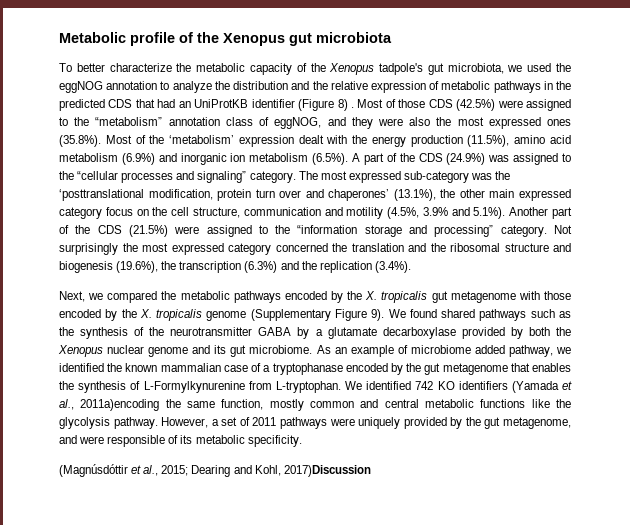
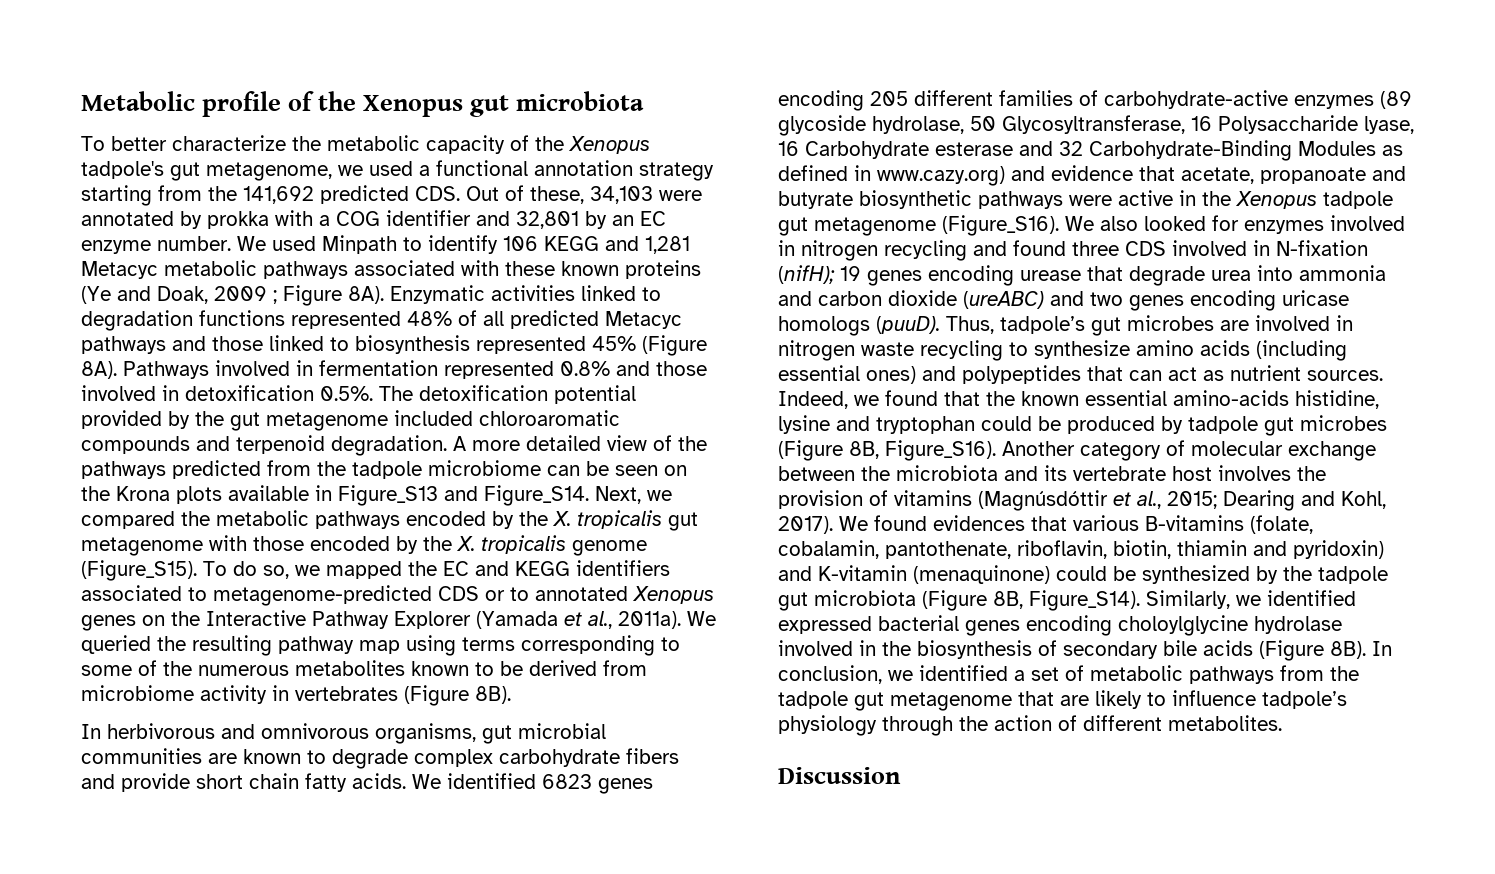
- To better characterize the metabolic capacity of the Xenopus tadpole's gut microbiota, we used the eggNOG annotation to analyze the distribution and the relative expression of metabolic pathways in the predicted CDS that had an UniProtKB identifier (Figure 8) . Most of those CDS (42.5%) were assigned to the “metabolism” annotation class of eggNOG, and they were also the most expressed ones (35.8%). Most of the ‘metabolism’ expression dealt with the energy production (11.5%), amino acid metabolism (6.9%) and inorganic ion metabolism (6.5%). A part of the CDS (24.9%) was assigned to the “cellular processes and signaling” category. The most expressed sub-category was the ‘posttranslational modification, protein turn over and chaperones’ (13.1%), the other main expressed category focus on the cell structure, communication and motility (4.5%, 3.9% and 5.1%). Another part of the CDS (21.5%) were assigned to the “information storage and processing” category. Not surprisingly the most expressed category concerned the translation and the ribosomal structure and biogenesis (19.6%), the transcription (6.3%) and the replication (3.4%).
- Next, we compared the metabolic pathways encoded by the X. tropicalis gut metagenome with those encoded by the X. tropicalis genome (Supplementary Figure 9). We found shared pathways such as the synthesis of the neurotransmitter GABA by a glutamate decarboxylase provided by both the Xenopus nuclear genome and its gut microbiome. As an example of microbiome added pathway, we identified the known mammalian case of a tryptophanase encoded by the gut metagenome that enables the synthesis of L-Formylkynurenine from L-tryptophan. We identified 742 KO identifiers (Yamada et al., 2011a)encoding the same function, mostly common and central metabolic functions like the glycolysis pathway. However, a set of 2011 pathways were uniquely provided by the gut metagenome, and were responsible of its metabolic specificity.
- (Magnúsdóttir et al., 2015; Dearing and Kohl, 2017)Discussion
+ To better characterize the metabolic capacity of the Xenopus tadpole's gut metagenome, we used a functional annotation strategy starting from the 141,692 predicted CDS. Out of these, 34,103 were annotated by prokka with a COG identifier and 32,801 by an EC enzyme number. We used Minpath to identify 106 KEGG and 1,281 Metacyc metabolic pathways associated with these known proteins (Ye and Doak, 2009 ; Figure 8A). Enzymatic activities linked to degradation functions represented 48% of all predicted Metacyc pathways and those linked to biosynthesis represented 45% (Figure 8A). Pathways involved in fermentation represented 0.8% and those involved in detoxification 0.5%. The detoxification potential provided by the gut metagenome included chloroaromatic compounds and terpenoid degradation. A more detailed view of the pathways predicted from the tadpole microbiome can be seen on the Krona plots available in Figure_S13 and Figure_S14. Next, we compared the metabolic pathways encoded by the X. tropicalis gut metagenome with those encoded by the X. tropicalis genome (Figure_S15). To do so, we mapped the EC and KEGG identifiers associated to metagenome-predicted CDS or to annotated Xenopus genes on the Interactive Pathway Explorer (Yamada et al., 2011a). We queried the resulting pathway map using terms corresponding to some of the numerous metabolites known to be derived from microbiome activity in vertebrates (Figure 8B).
+ In herbivorous and omnivorous organisms, gut microbial communities are known to degrade complex carbohydrate fibers and provide short chain fatty acids. We identified 6823 genes encoding 205 different families of carbohydrate-active enzymes (89 glycoside hydrolase, 50 Glycosyltransferase, 16 Polysaccharide lyase, 16 Carbohydrate esterase and 32 Carbohydrate-Binding Modules as defined in www.cazy.org) and evidence that acetate, propanoate and butyrate biosynthetic pathways were active in the Xenopus tadpole gut metagenome (Figure_S16). We also looked for enzymes involved in nitrogen recycling and found three CDS involved in N-fixation (nifH); 19 genes encoding urease that degrade urea into ammonia and carbon dioxide (ureABC) and two genes encoding uricase homologs (puuD). Thus, tadpole’s gut microbes are involved in nitrogen waste recycling to synthesize amino acids (including essential ones) and polypeptides that can act as nutrient sources. Indeed, we found that the known essential amino-acids histidine, lysine and tryptophan could be produced by tadpole gut microbes (Figure 8B, Figure_S16). Another category of molecular exchange between the microbiota and its vertebrate host involves the provision of vitamins (Magnúsdóttir et al., 2015; Dearing and Kohl, 2017). We found evidences that various B-vitamins (folate, cobalamin, pantothenate, riboflavin, biotin, thiamin and pyridoxin) and K-vitamin (menaquinone) could be synthesized by the tadpole gut microbiota (Figure 8B, Figure_S14). Similarly, we identified expressed bacterial genes encoding choloylglycine hydrolase involved in the biosynthesis of secondary bile acids (Figure 8B). In conclusion, we identified a set of metabolic pathways from the tadpole gut metagenome that are likely to influence tadpole’s physiology through the action of different metabolites.
+ Discussion

